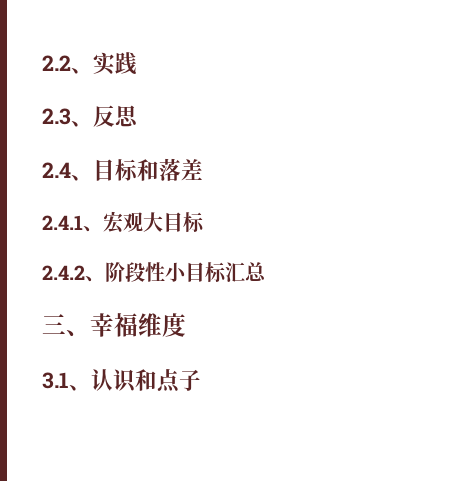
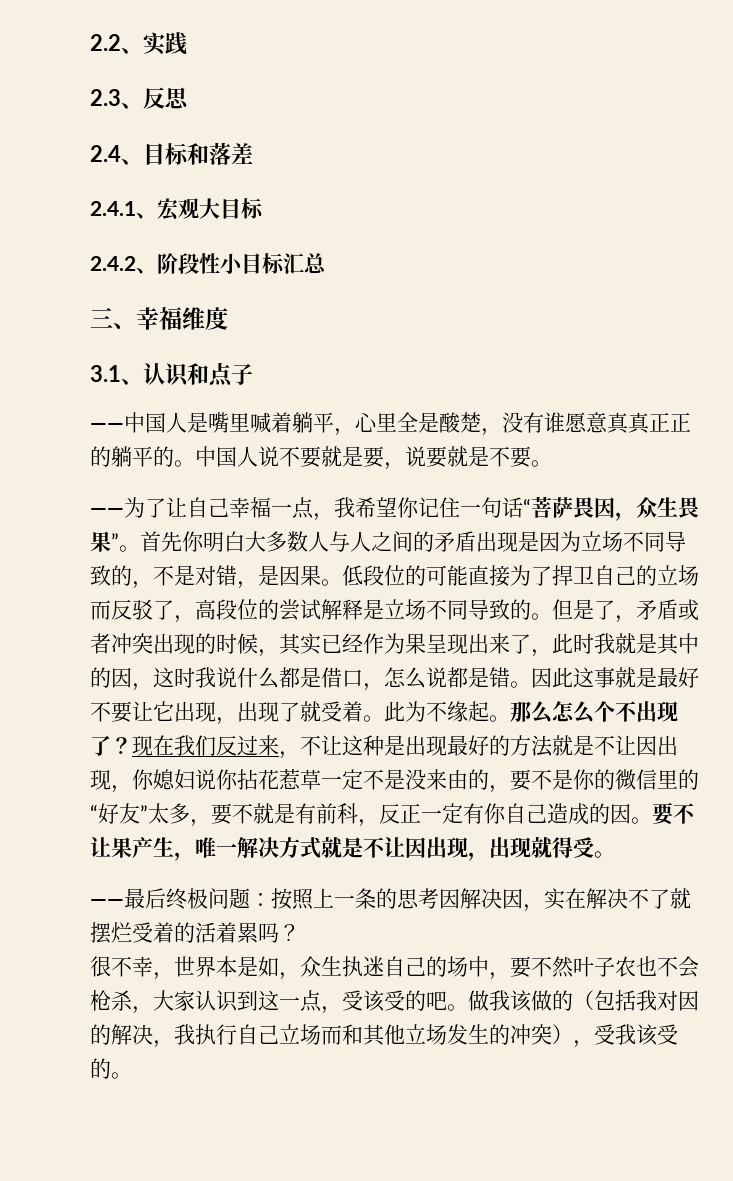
+ ——中国人是嘴里喊着躺平，心里全是酸楚，没有谁愿意真真正正的躺平的。中国人说不要就是要，说要就是不要。
+ ——为了让自己幸福一点，我希望你记住一句话“菩萨畏因，众生畏果”。首先你明白大多数人与人之间的矛盾出现是因为立场不同导致的，不是对错，是因果。低段位的可能直接为了捍卫自己的立场而反驳了，高段位的尝试解释是立场不同导致的。但是了，矛盾或者冲突出现的时候，其实已经作为果呈现出来了，此时我就是其中的因，这时我说什么都是借口，怎么说都是错。因此这事就是最好不要让它出现，出现了就受着。此为不缘起。那么怎么个不出现了？现在我们反过来，不让这种是出现最好的方法就是不让因出现，你媳妇说你拈花惹草一定不是没来由的，要不是你的微信里的“好友”太多，要不就是有前科，反正一定有你自己造成的因。要不让果产生，唯一解决方式就是不让因出现，出现就得受。
+ ——最后终极问题：按照上一条的思考因解决因，实在解决不了就摆烂受着的活着累吗？
+ 很不幸，世界本是如，众生执迷自己的场中，要不然叶子农也不会枪杀，大家认识到这一点，受该受的吧。做我该做的（包括我对因的解决，我执行自己立场而和其他立场发生的冲突），受我该受的。

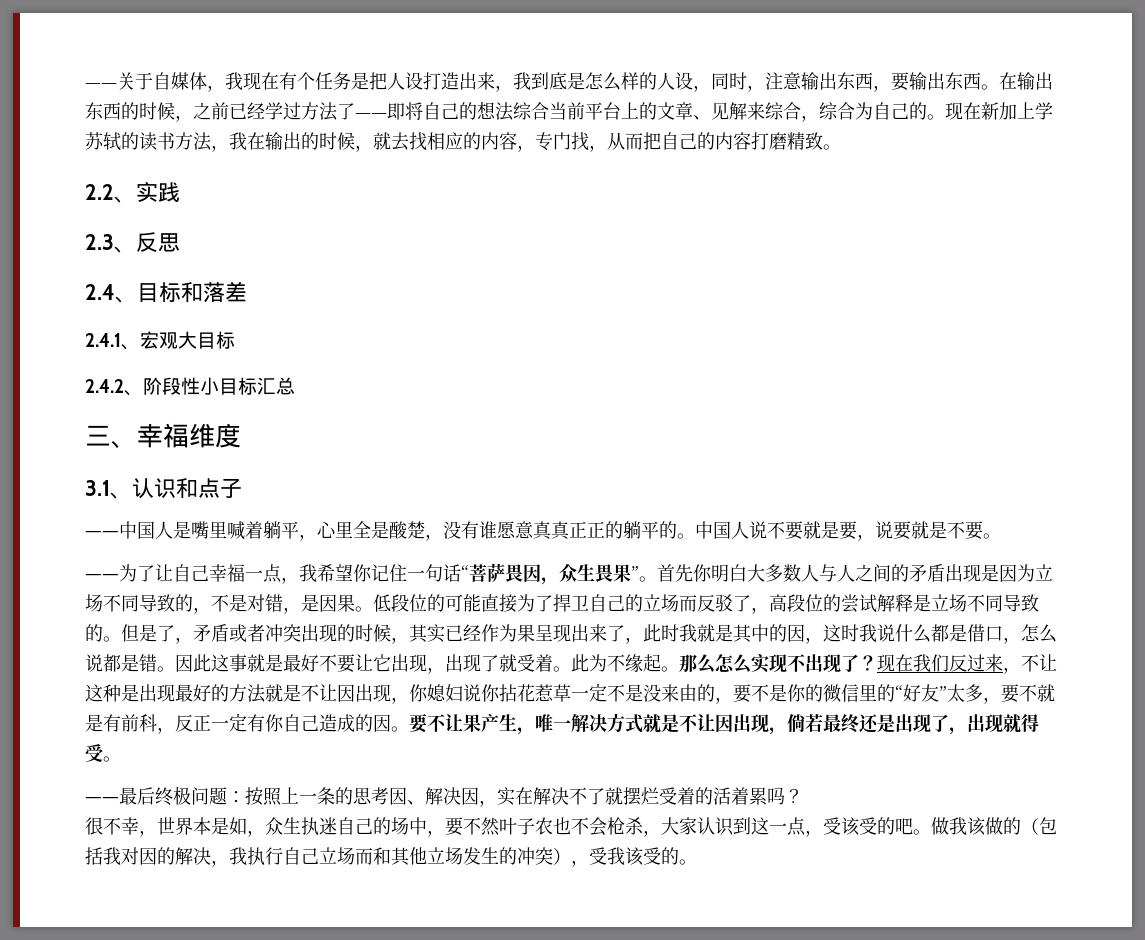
+ ——关于自媒体，我现在有个任务是把人设打造出来，我到底是怎么样的人设，同时，注意输出东西，要输出东西。在输出东西的时候，之前已经学过方法了——即将自己的想法综合当前平台上的文章、见解来综合，综合为自己的。现在新加上学苏轼的读书方法，我在输出的时候，就去找相应的内容，专门找，从而把自己的内容打磨精致。
- 那么怎么个不出现了？
+ 那么怎么实现不出现了？
- 要不让果产生，唯一解决方式就是不让因出现，出现就得受。
+ 要不让果产生，唯一解决方式就是不让因出现，倘若最终还是出现了，出现就得受。
- ——最后终极问题：按照上一条的思考因解决因，实在解决不了就摆烂受着的活着累吗？
+ ——最后终极问题：按照上一条的思考因、解决因，实在解决不了就摆烂受着的活着累吗？

